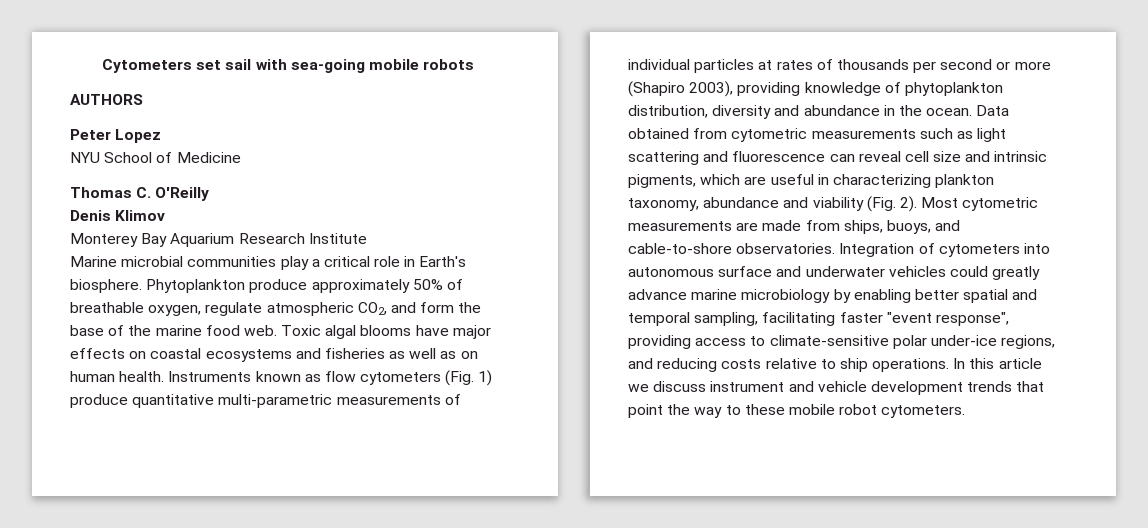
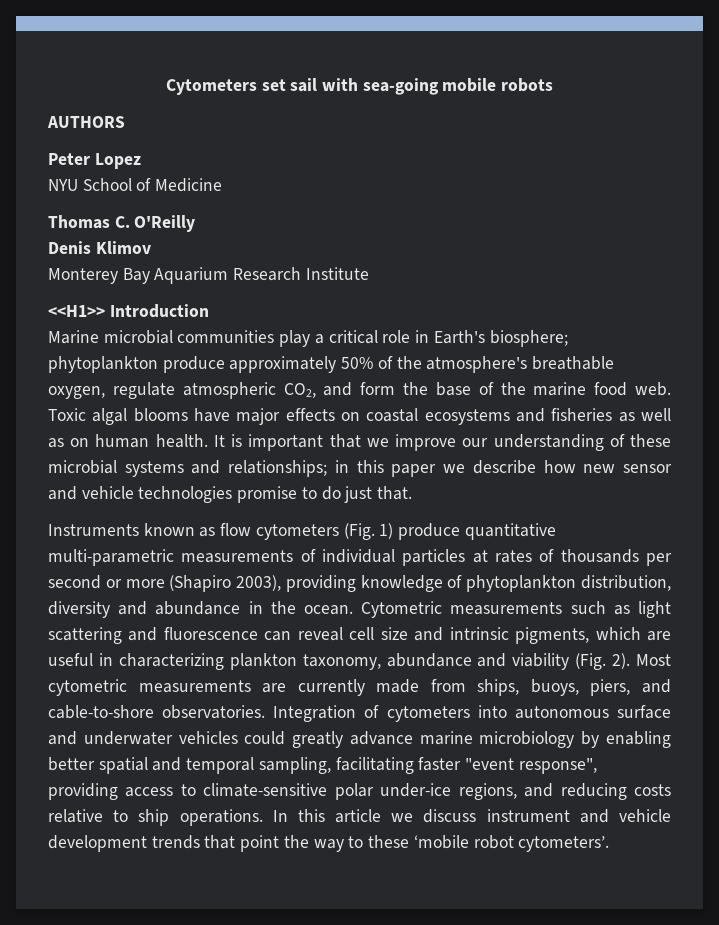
+ <<H1>> Introduction
- Marine microbial communities play a critical role in Earth's biosphere. Phytoplankton produce approximately 50% of breathable oxygen, regulate atmospheric CO2, and form the base of the marine food web.
+ Marine microbial communities play a critical role in Earth's biosphere; phytoplankton produce approximately 50% of the atmosphere's breathable oxygen, regulate atmospheric CO2, and form the base of the marine food web.
- Toxic algal blooms have major effects on coastal ecosystems and fisheries as well as on human health. Instruments known as flow cytometers (Fig. 1) produce quantitative multi-parametric measurements of individual particles at rates of thousands per second or more (Shapiro 2003), providing knowledge of phytoplankton distribution, diversity and abundance in the ocean.
+ Toxic algal blooms have major effects on coastal ecosystems and fisheries as well as on human health. It is important that we improve our understanding of these microbial systems and relationships; in this paper we describe how new sensor and vehicle technologies promise to do just that.
+ Instruments known as flow cytometers (Fig. 1) produce quantitative multi-parametric measurements of individual particles at rates of thousands per second or more (Shapiro 2003), providing knowledge of phytoplankton distribution, diversity and abundance in the ocean.
- Data obtained from cytometric measurements such as light scattering and fluorescence can reveal cell size and intrinsic pigments, which are useful in characterizing plankton taxonomy, abundance and viability (Fig. 2).
+ Cytometric measurements such as light scattering and fluorescence can reveal cell size and intrinsic pigments, which are useful in characterizing plankton taxonomy, abundance and viability (Fig. 2).
- Most cytometric measurements are made from ships, buoys, and cable-to-shore observatories.
+ Most cytometric measurements are currently made from ships, buoys, piers, and cable-to-shore observatories.
- In this article we discuss instrument and vehicle development trends that point the way to these mobile robot cytometers.
+ In this article we discuss instrument and vehicle development trends that point the way to these ‘mobile robot cytometers’.

